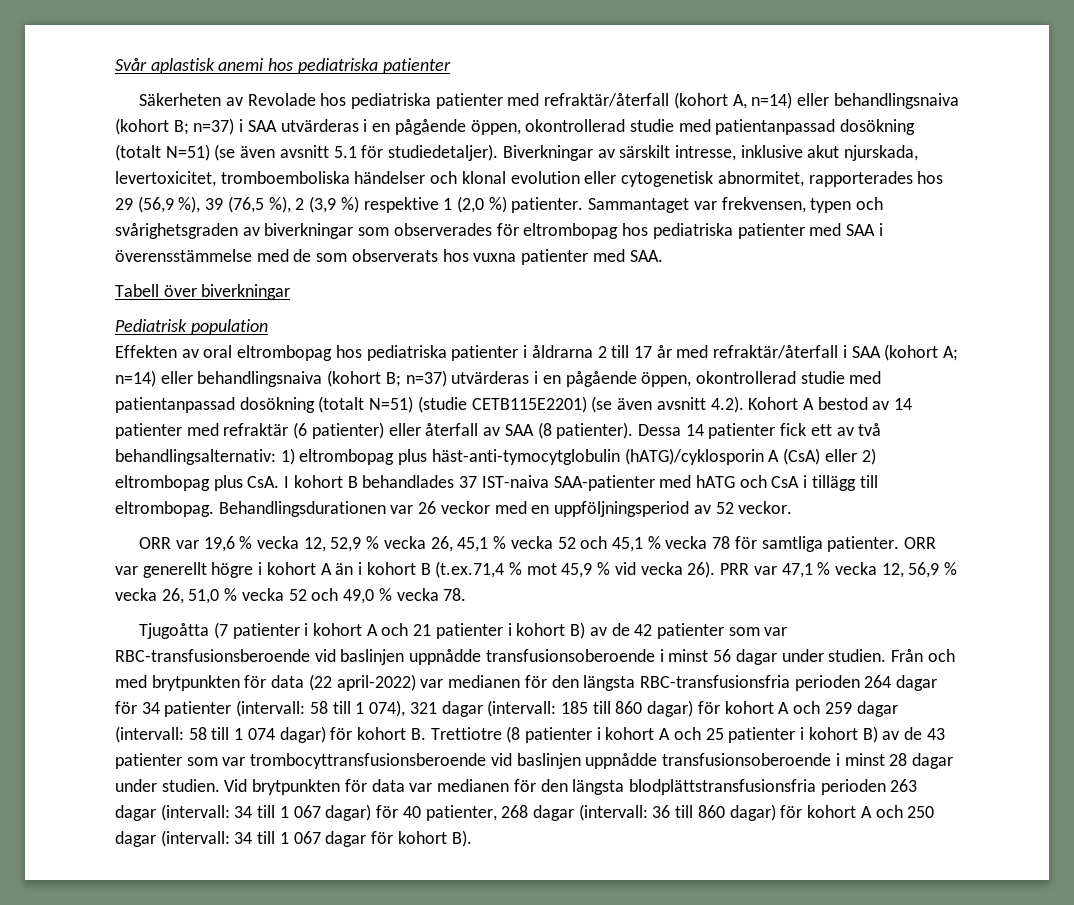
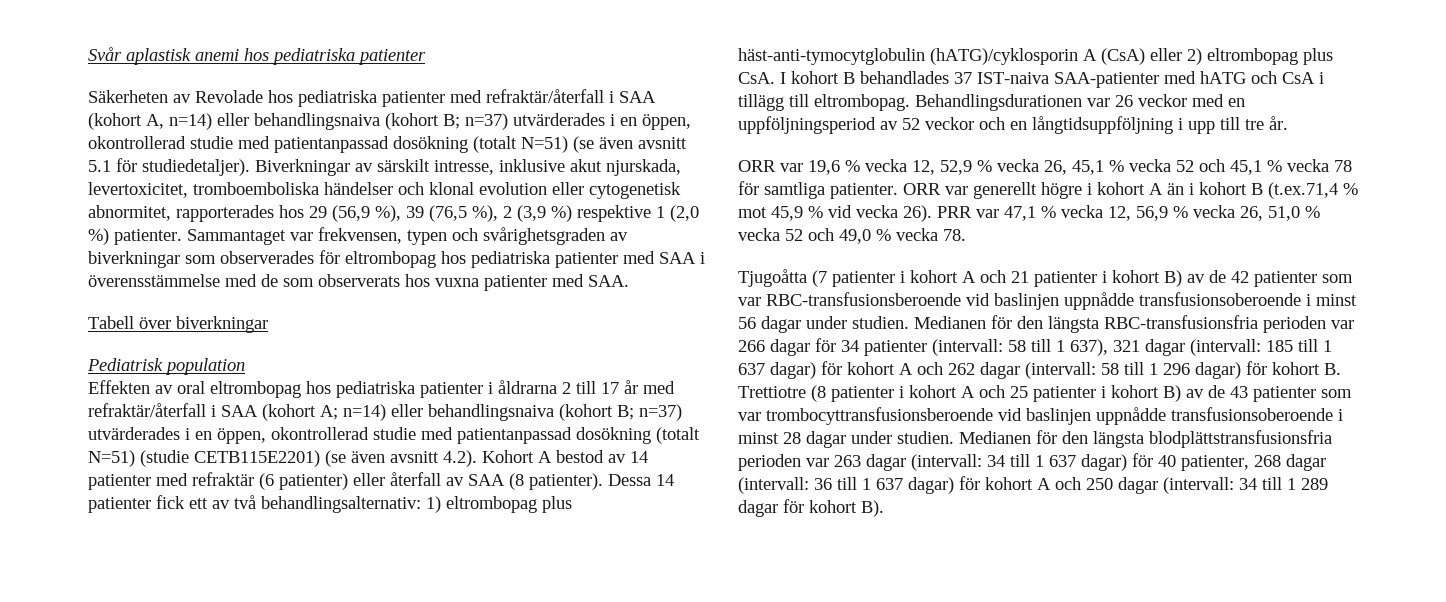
- Säkerheten av Revolade hos pediatriska patienter med refraktär/återfall (kohort A, n=14) eller behandlingsnaiva (kohort B; n=37) i SAA utvärderas i en pågående öppen, okontrollerad studie med patientanpassad dosökning (totalt N=51) (se även avsnitt 5.1 för studiedetaljer).
+ Säkerheten av Revolade hos pediatriska patienter med refraktär/återfall i SAA (kohort A, n=14) eller behandlingsnaiva (kohort B; n=37) utvärderades i en öppen, okontrollerad studie med patientanpassad dosökning (totalt N=51) (se även avsnitt 5.1 för studiedetaljer).
- Effekten av oral eltrombopag hos pediatriska patienter i åldrarna 2 till 17 år med refraktär/återfall i SAA (kohort A; n=14) eller behandlingsnaiva (kohort B; n=37) utvärderas i en pågående öppen, okontrollerad studie med patientanpassad dosökning (totalt N=51) (studie CETB115E2201) (se även avsnitt 4.2). Kohort A bestod av 14 patienter med refraktär (6 patienter) eller återfall av SAA (8 patienter).
+ Effekten av oral eltrombopag hos pediatriska patienter i åldrarna 2 till 17 år med refraktär/återfall i SAA (kohort A; n=14) eller behandlingsnaiva (kohort B; n=37) utvärderades i en öppen, okontrollerad studie med patientanpassad dosökning (totalt N=51) (studie CETB115E2201) (se även avsnitt 4.2). Kohort A bestod av 14 patienter med refraktär (6 patienter) eller återfall av SAA (8 patienter).
- Behandlingsdurationen var 26 veckor med en uppföljningsperiod av 52 veckor.
+ Behandlingsdurationen var 26 veckor med en uppföljningsperiod av 52 veckor och en långtidsuppföljning i upp till tre år.
- Från och med brytpunkten för data (22 april-2022) var medianen för den längsta RBC-transfusionsfria perioden 264 dagar för 34 patienter (intervall: 58 till 1 074), 321 dagar (intervall: 185 till 860 dagar) för kohort A och 259 dagar (intervall: 58 till 1 074 dagar) för kohort B. Trettiotre (8 patienter i kohort A och 25 patienter i kohort B) av de 43 patienter som var trombocyttransfusionsberoende vid baslinjen uppnådde transfusionsoberoende i minst 28 dagar under studien.
+ Medianen för den längsta RBC-transfusionsfria perioden var 266 dagar för 34 patienter (intervall: 58 till 1 637), 321 dagar (intervall: 185 till 1 637 dagar) för kohort A och 262 dagar (intervall: 58 till 1 296 dagar) för kohort B. Trettiotre (8 patienter i kohort A och 25 patienter i kohort B) av de 43 patienter som var trombocyttransfusionsberoende vid baslinjen uppnådde transfusionsoberoende i minst 28 dagar under studien.
- Vid brytpunkten för data var medianen för den längsta blodplättstransfusionsfria perioden 263 dagar (intervall: 34 till 1 067 dagar) för 40 patienter, 268 dagar (intervall: 36 till 860 dagar) för kohort A och 250 dagar (intervall: 34 till 1 067 dagar för kohort B).
+ Medianen för den längsta blodplättstransfusionsfria perioden var 263 dagar (intervall: 34 till 1 637 dagar) för 40 patienter, 268 dagar (intervall: 36 till 1 637 dagar) för kohort A och 250 dagar (intervall: 34 till 1 289 dagar för kohort B).

